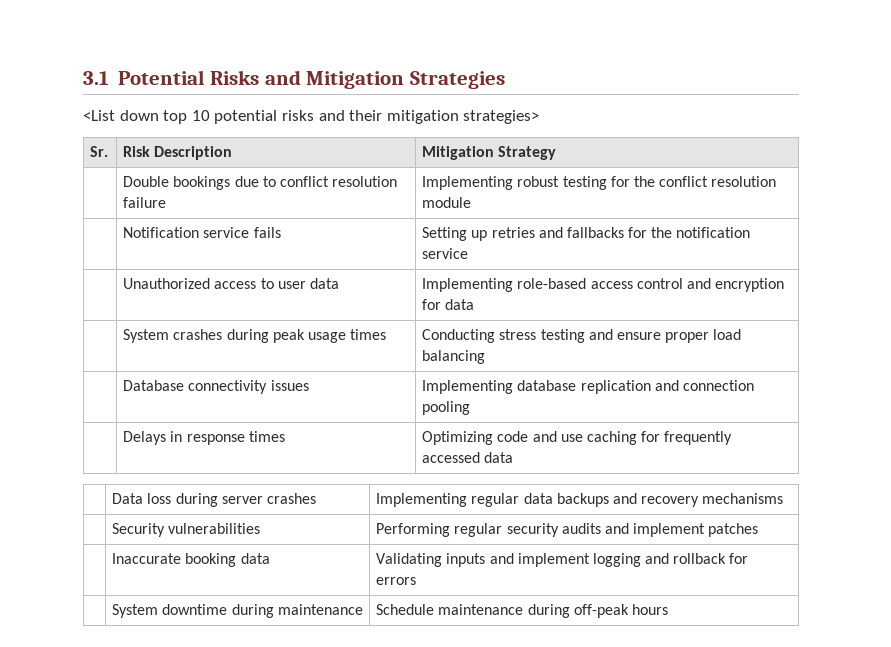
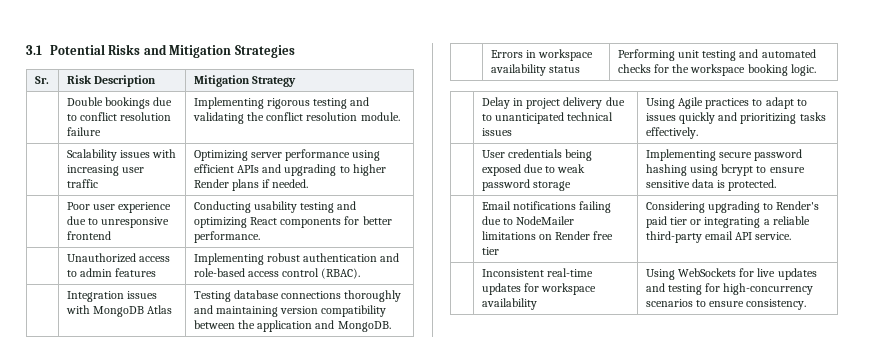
- <List down top 10 potential risks and their mitigation strategies>
- | Double bookings due to conflict resolution failure | Implementing robust testing for the conflict resolution module
- | Notification service fails | Setting up retries and fallbacks for the notification service
+ | Double bookings due to conflict resolution failure | Implementing rigorous testing and validating the conflict resolution module.
+ | Scalability issues with increasing user traffic | Optimizing server performance using efficient APIs and upgrading to higher Render plans if needed.
+ | Poor user experience due to unresponsive frontend | Conducting usability testing and optimizing React components for better performance.
- | Unauthorized access to user data | Implementing role-based access control and encryption for data
- | System crashes during peak usage times | Conducting stress testing and ensure proper load balancing
- | Database connectivity issues | Implementing database replication and connection pooling
- | Delays in response times | Optimizing code and use caching for frequently accessed data
- | Data loss during server crashes | Implementing regular data backups and recovery mechanisms
- | Security vulnerabilities | Performing regular security audits and implement patches
- | Inaccurate booking data | Validating inputs and implement logging and rollback for errors
- | System downtime during maintenance | Schedule maintenance during off-peak hours
+ | Unauthorized access to admin features | Implementing robust authentication and role-based access control (RBAC).
+ | Integration issues with MongoDB Atlas | Testing database connections thoroughly and maintaining version compatibility between the application and MongoDB.
+ | Errors in workspace availability status | Performing unit testing and automated checks for the workspace booking logic.
+ | Delay in project delivery due to unanticipated technical issues | Using Agile practices to adapt to issues quickly and prioritizing tasks effectively.
+ | User credentials being exposed due to weak password storage | Implementing secure password hashing using bcrypt to ensure sensitive data is protected.
+ | Email notifications failing due to NodeMailer limitations on Render free tier | Considering upgrading to Render's paid tier or integrating a reliable third-party email API service.
+ | Inconsistent real-time updates for workspace availability | Using WebSockets for live updates and testing for high-concurrency scenarios to ensure consistency.

